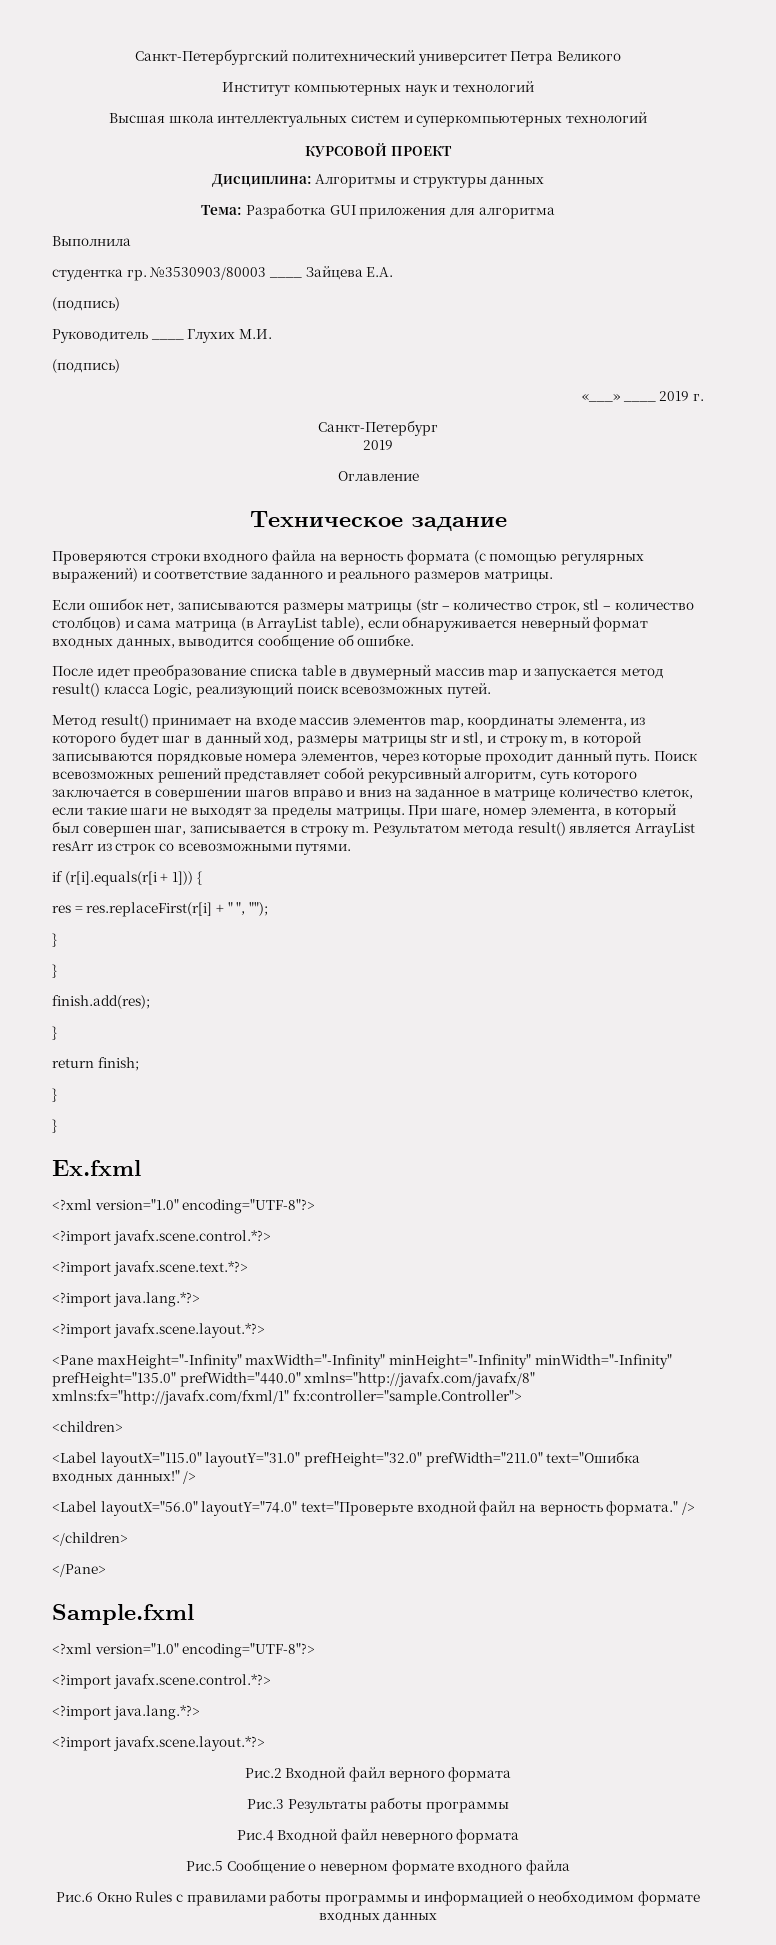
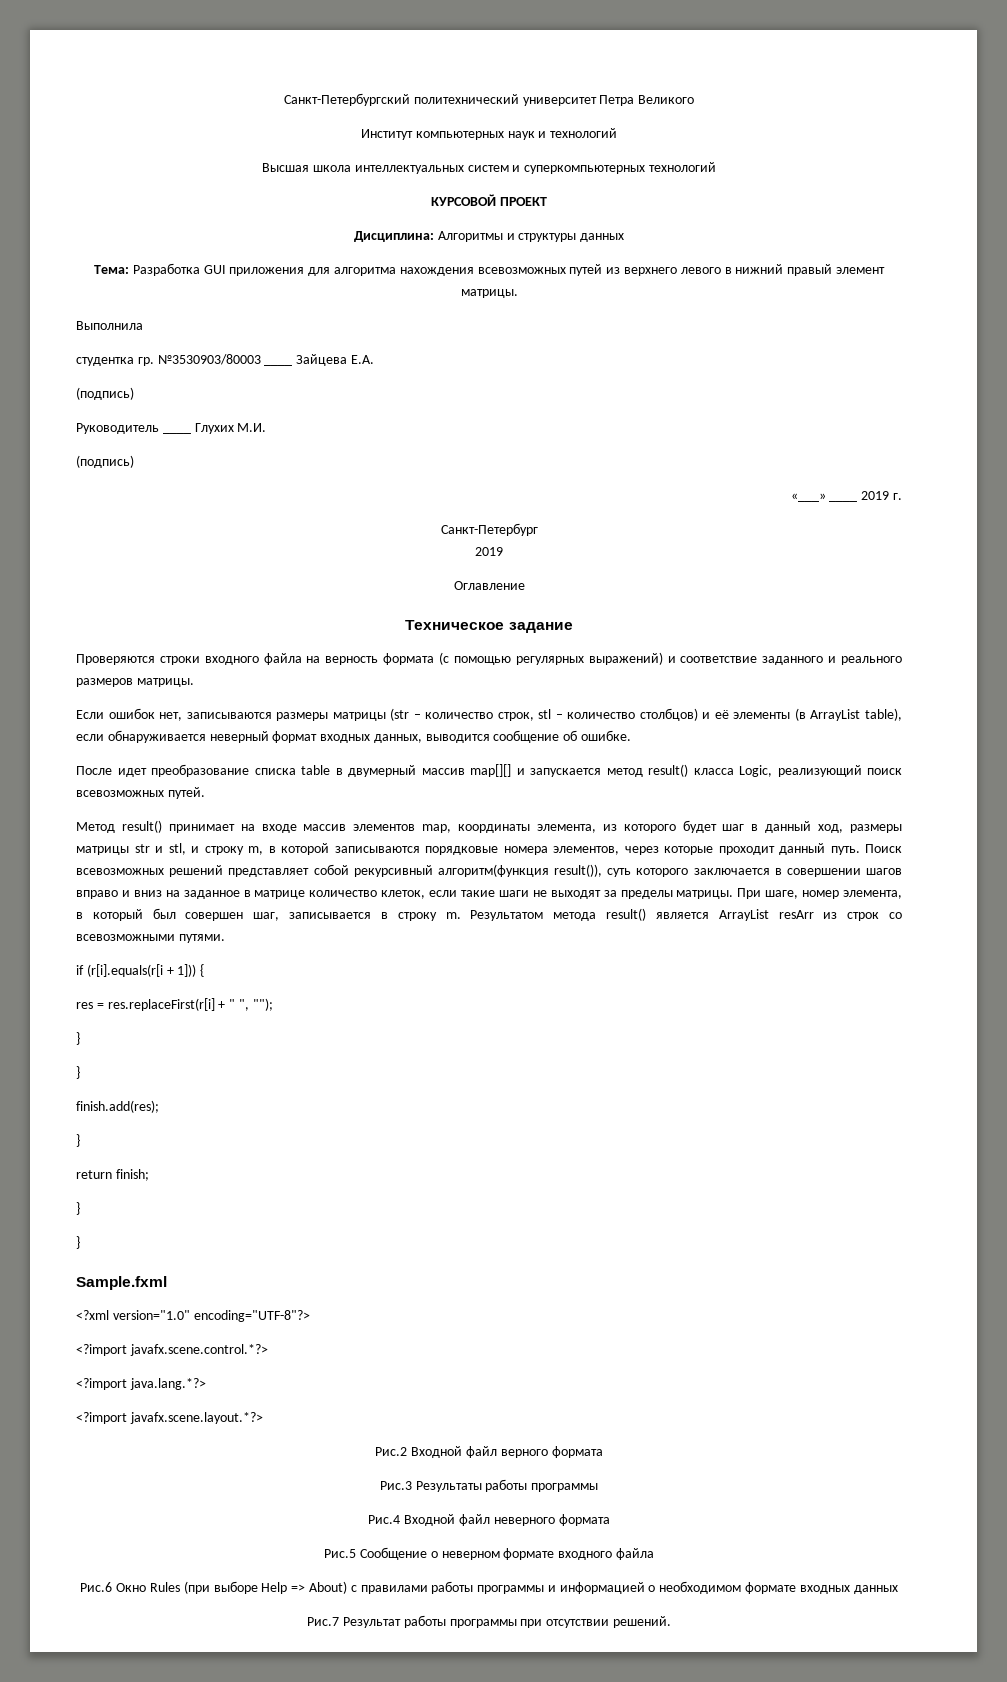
- Тема: Разработка GUI приложения для алгоритма
+ Тема: Разработка GUI приложения для алгоритма нахождения всевозможных путей из верхнего левого в нижний правый элемент матрицы.
- Если ошибок нет, записываются размеры матрицы (str – количество строк, stl – количество столбцов) и сама матрица (в ArrayList table), если обнаруживается неверный формат входных данных, выводится сообщение об ошибке.
+ Если ошибок нет, записываются размеры матрицы (str – количество строк, stl – количество столбцов) и её элементы (в ArrayList table), если обнаруживается неверный формат входных данных, выводится сообщение об ошибке.
- После идет преобразование списка table в двумерный массив map и запускается метод result() класса Logic, реализующий поиск всевозможных путей.
+ После идет преобразование списка table в двумерный массив map[][] и запускается метод result() класса Logic, реализующий поиск всевозможных путей.
- Поиск всевозможных решений представляет собой рекурсивный алгоритм, суть которого заключается в совершении шагов вправо и вниз на заданное в матрице количество клеток, если такие шаги не выходят за пределы матрицы.
+ Поиск всевозможных решений представляет собой рекурсивный алгоритм(функция result()), суть которого заключается в совершении шагов вправо и вниз на заданное в матрице количество клеток, если такие шаги не выходят за пределы матрицы.
- Ex.fxml
- <?xml version="1.0" encoding="UTF-8"?>
- <?import javafx.scene.control.*?>
- <?import javafx.scene.text.*?>
- <?import java.lang.*?>
- <?import javafx.scene.layout.*?>
- <Pane maxHeight="-Infinity" maxWidth="-Infinity" minHeight="-Infinity" minWidth="-Infinity" prefHeight="135.0" prefWidth="440.0" xmlns="http://javafx.com/javafx/8" xmlns:fx="http://javafx.com/fxml/1" fx:controller="sample.Controller">
- <children>
- <Label layoutX="115.0" layoutY="31.0" prefHeight="32.0" prefWidth="211.0" text="Ошибка входных данных!" />
- <Label layoutX="56.0" layoutY="74.0" text="Проверьте входной файл на верность формата." />
- </children>
- </Pane>
- Рис.6 Окно Rules с правилами работы программы и информацией о необходимом формате входных данных
+ Рис.6 Окно Rules (при выборе Help => About) с правилами работы программы и информацией о необходимом формате входных данных
+ Рис.7 Результат работы программы при отсутствии решений.

